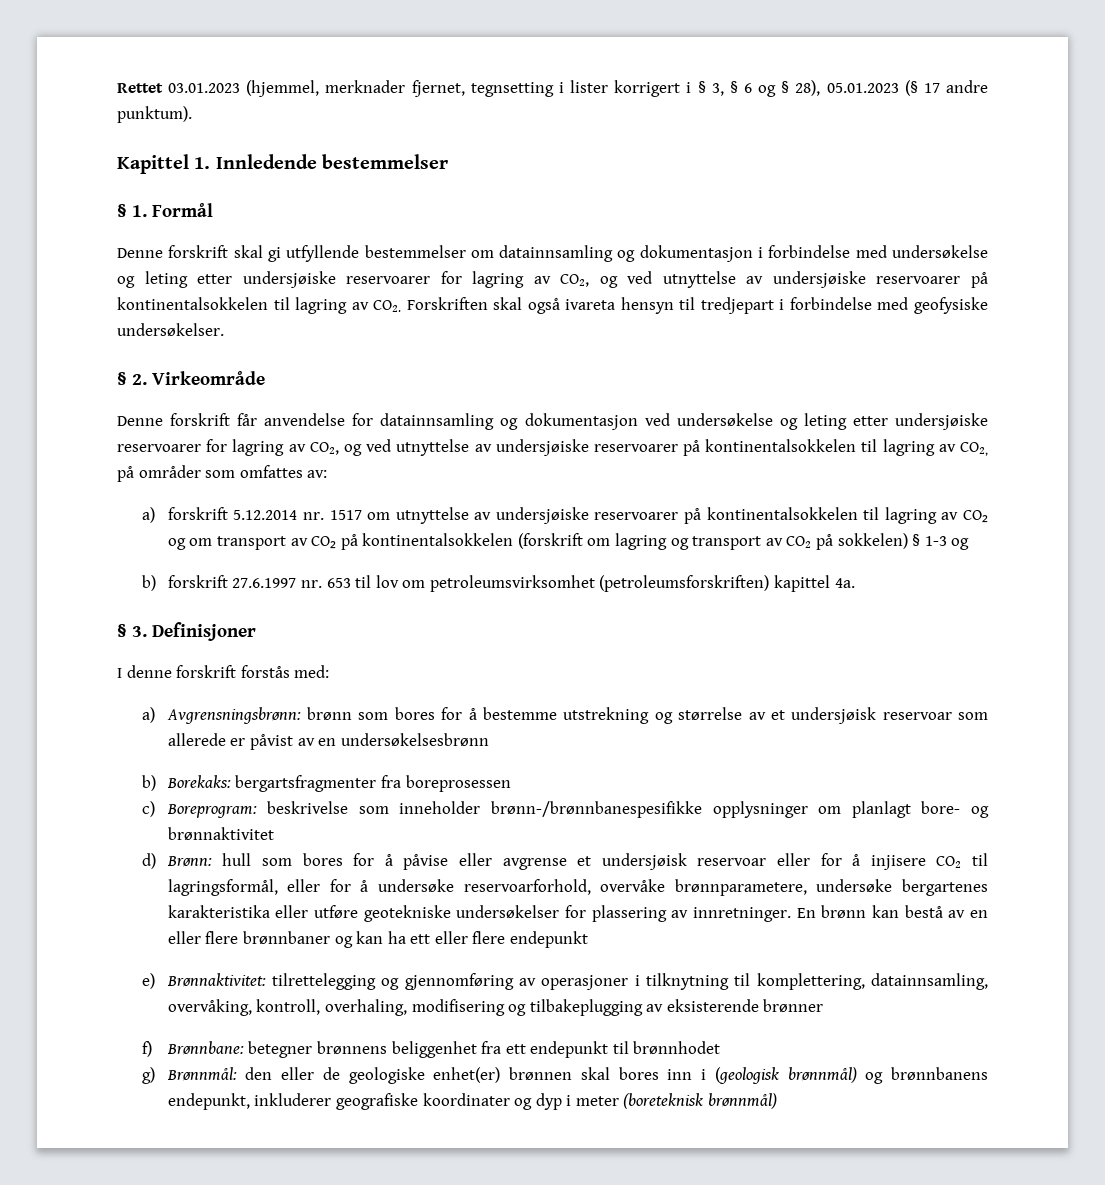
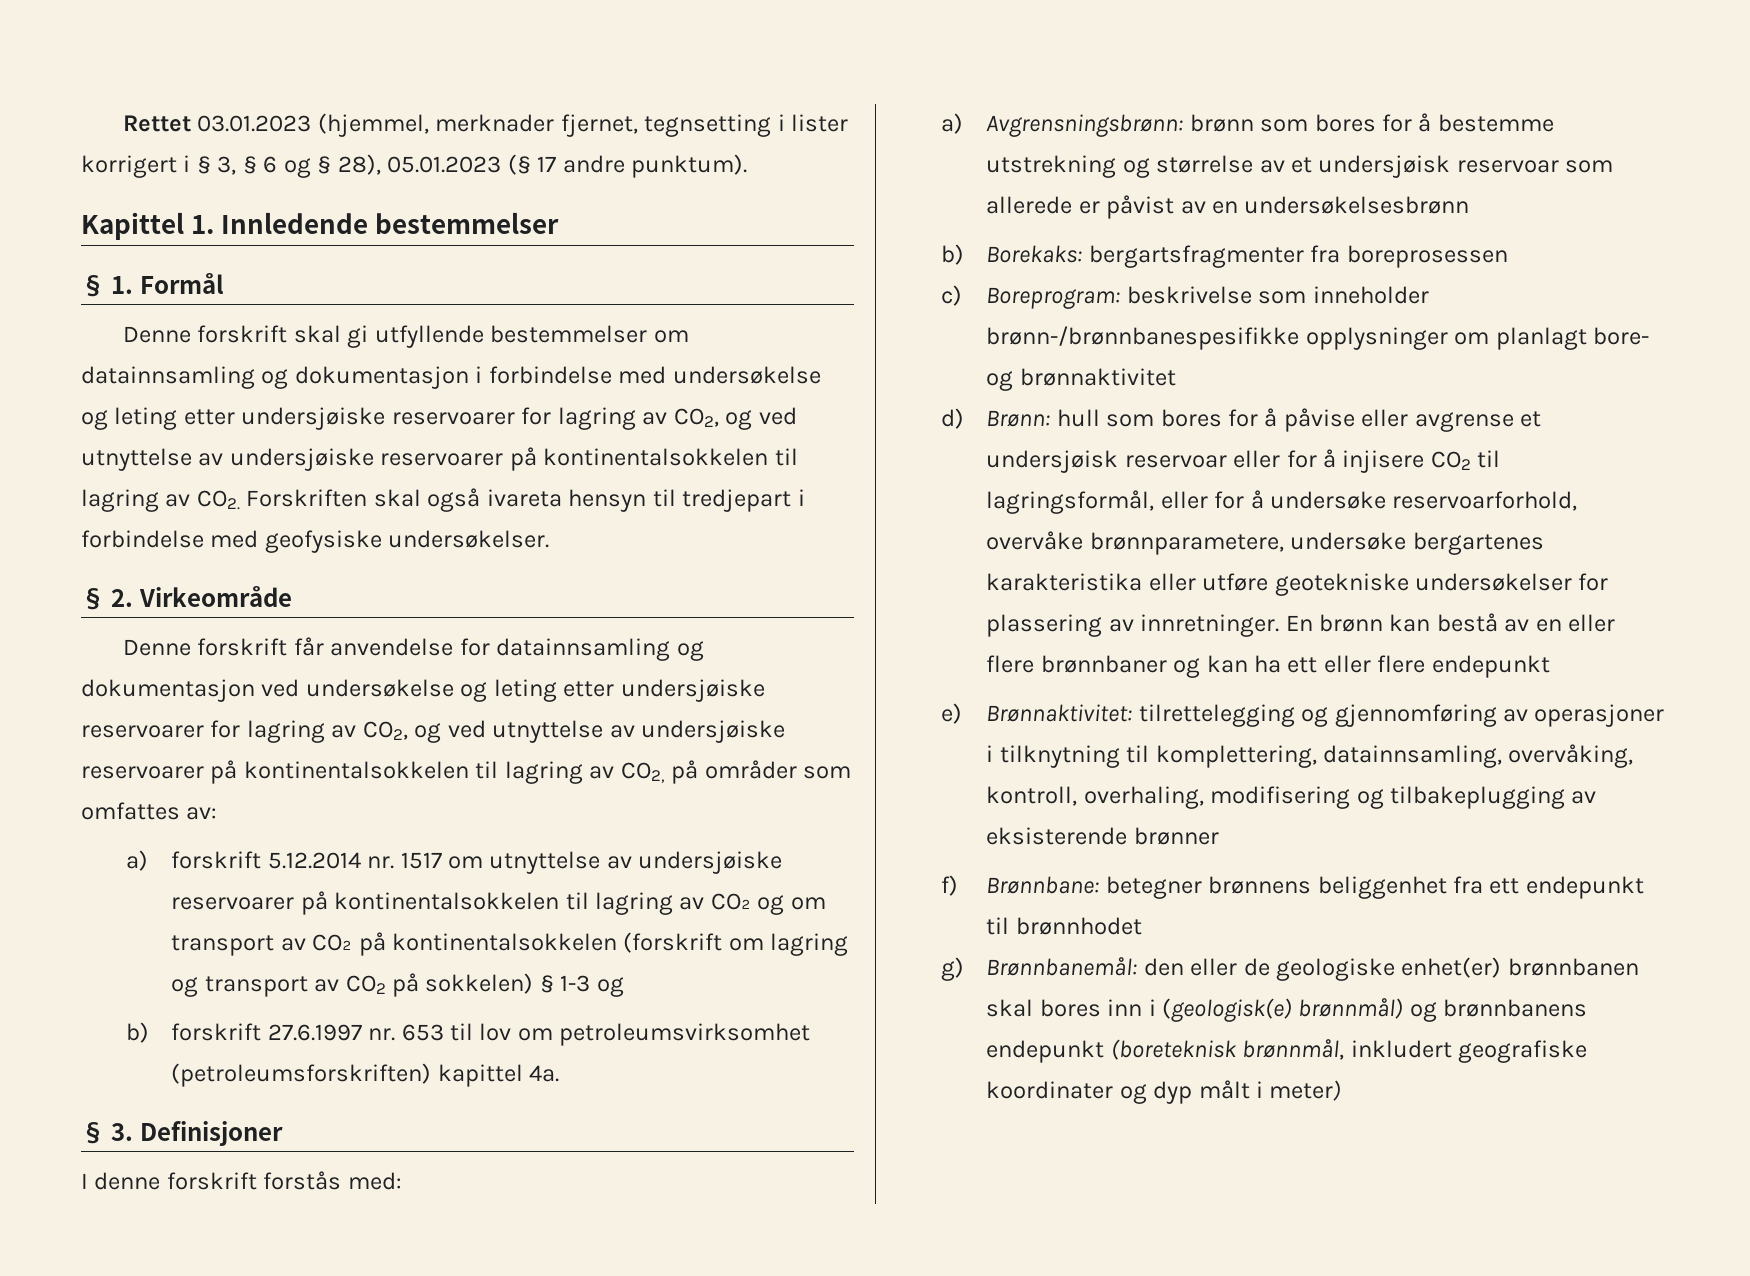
- g) Brønnmål: den eller de geologiske enhet(er) brønnen skal bores inn i (geologisk brønnmål) og brønnbanens endepunkt, inkluderer geografiske koordinater og dyp i meter (boreteknisk brønnmål)
+ g) Brønnbanemål: den eller de geologiske enhet(er) brønnbanen skal bores inn i (geologisk(e) brønnmål) og brønnbanens endepunkt (boreteknisk brønnmål, inkludert geografiske koordinater og dyp målt i meter)

